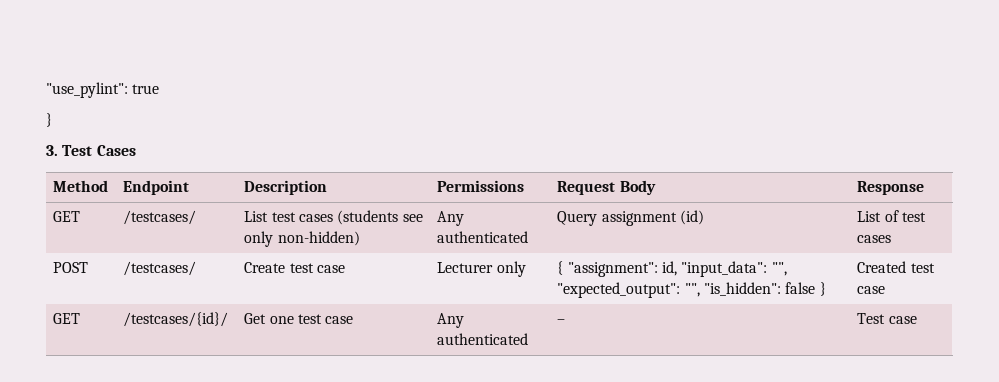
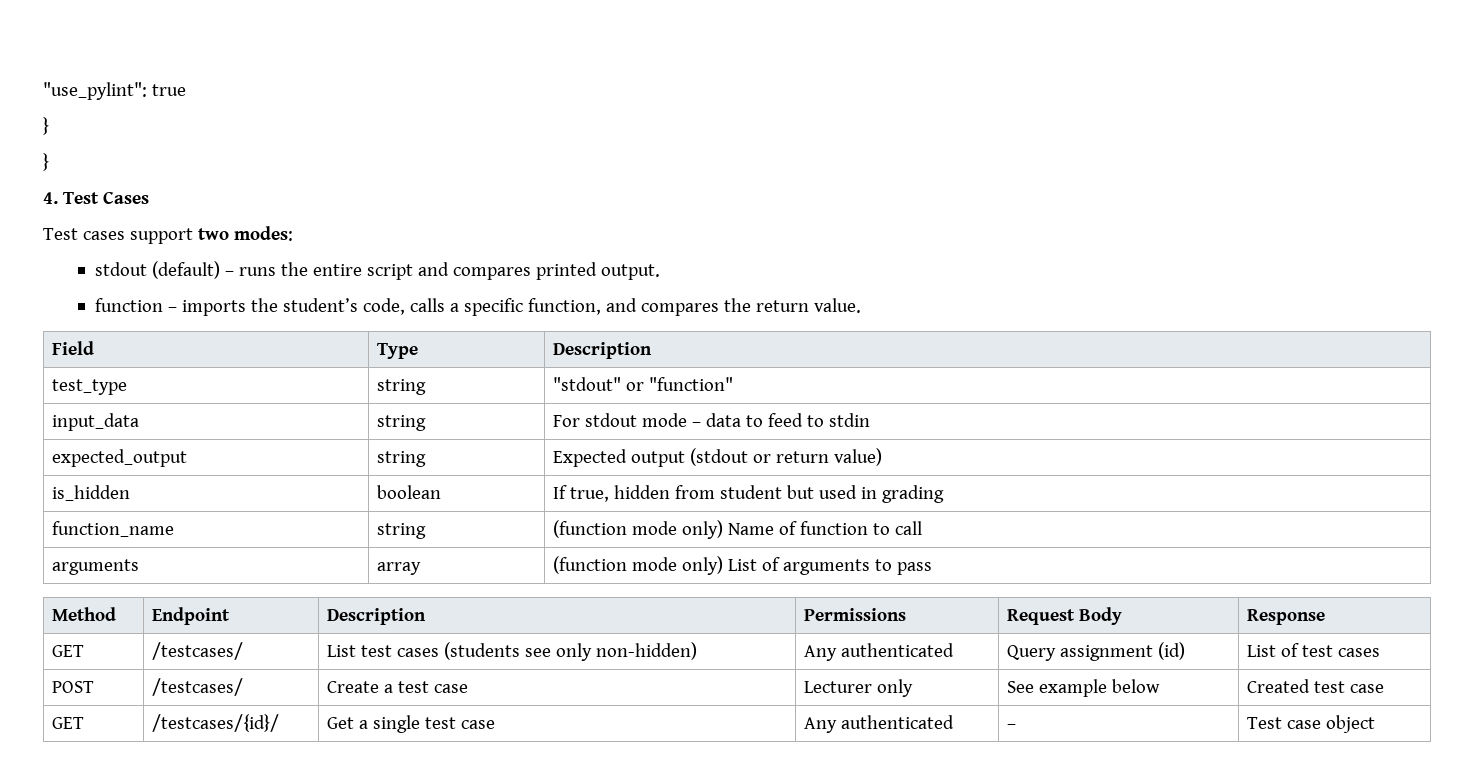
  "use_pylint": true
  }
- 3. Test Cases
+ }
+ 4. Test Cases
+ Test cases support two modes:
+ stdout (default) – runs the entire script and compares printed output.
+ function – imports the student’s code, calls a specific function, and compares the return value.
+ Field | Type | Description
+ test_type | string | "stdout" or "function"
+ input_data | string | For stdout mode – data to feed to stdin
+ expected_output | string | Expected output (stdout or return value)
+ is_hidden | boolean | If true, hidden from student but used in grading
+ function_name | string | (function mode only) Name of function to call
+ arguments | array | (function mode only) List of arguments to pass
- POST | /testcases/ | Create test case | Lecturer only | { "assignment": id, "input_data": "", "expected_output": "", "is_hidden": false } | Created test case
+ POST | /testcases/ | Create a test case | Lecturer only | See example below | Created test case
- GET | /testcases/{id}/ | Get one test case | Any authenticated | – | Test case
+ GET | /testcases/{id}/ | Get a single test case | Any authenticated | – | Test case object

